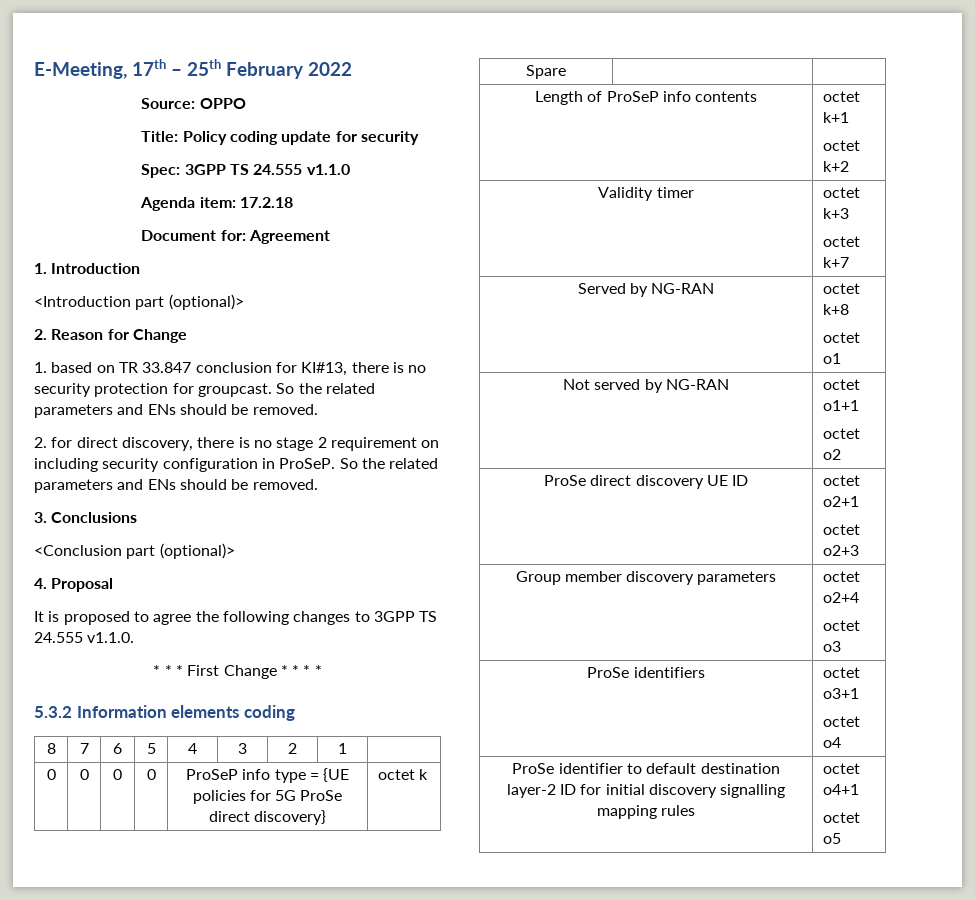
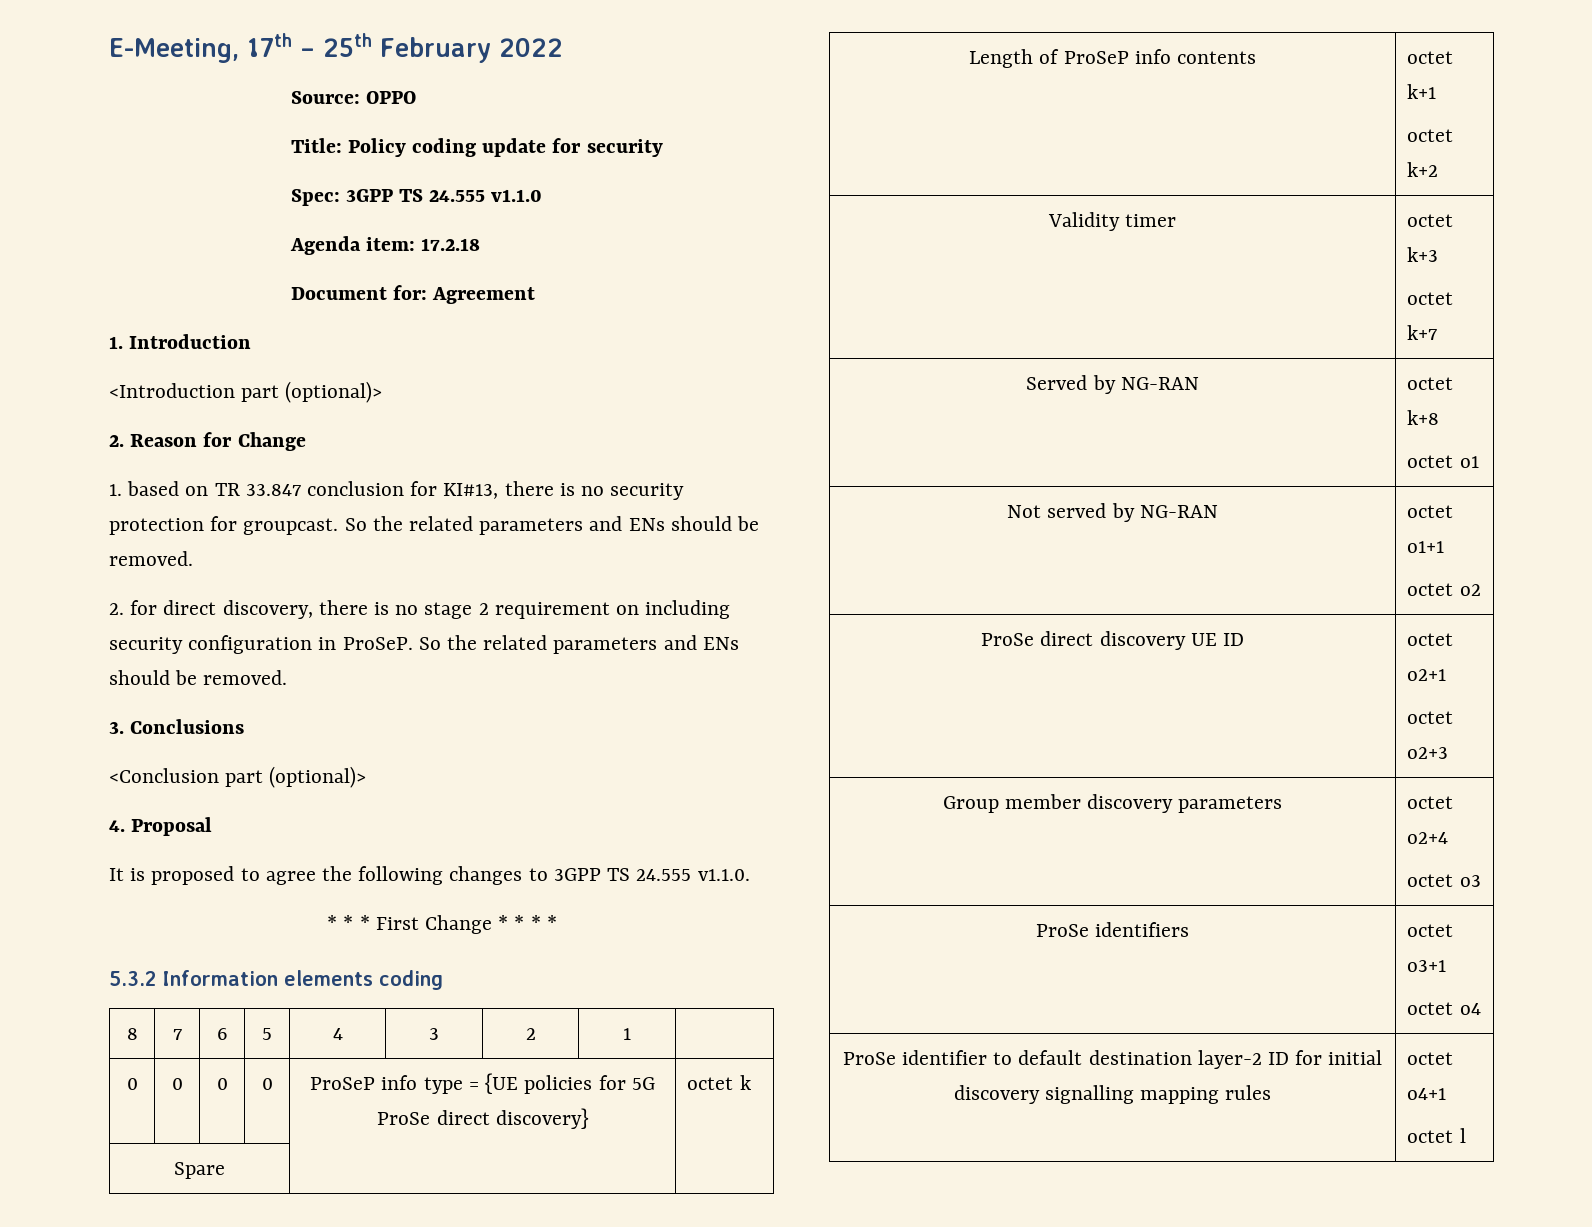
  ProSe identifier to default destination layer-2 ID for initial discovery signalling mapping rules | octet o4+1
- octet o5
+ octet l

